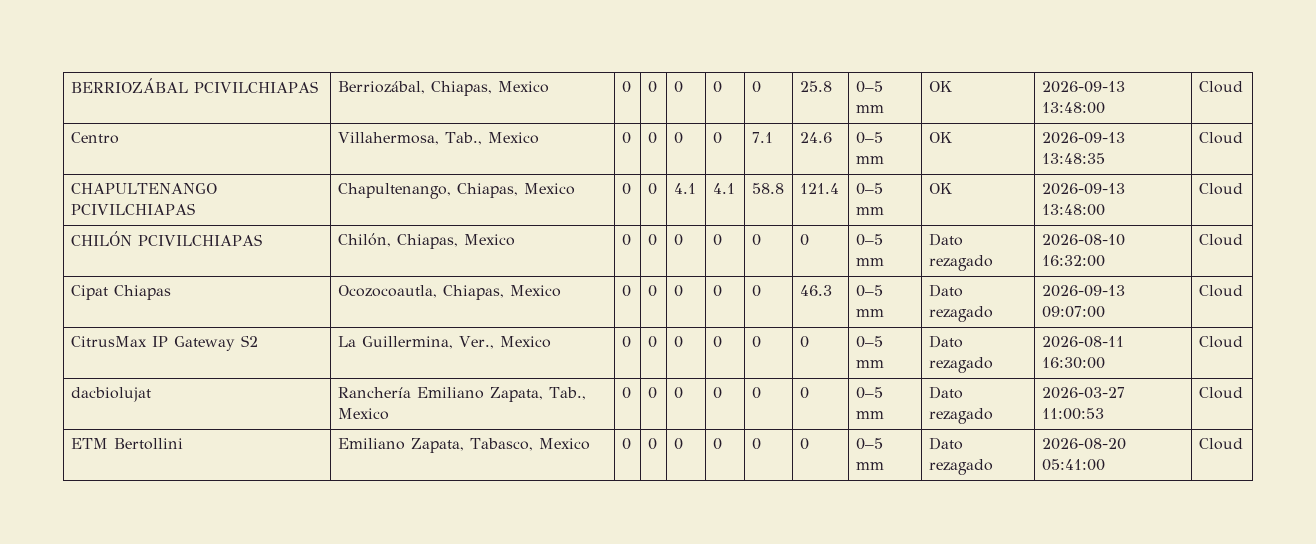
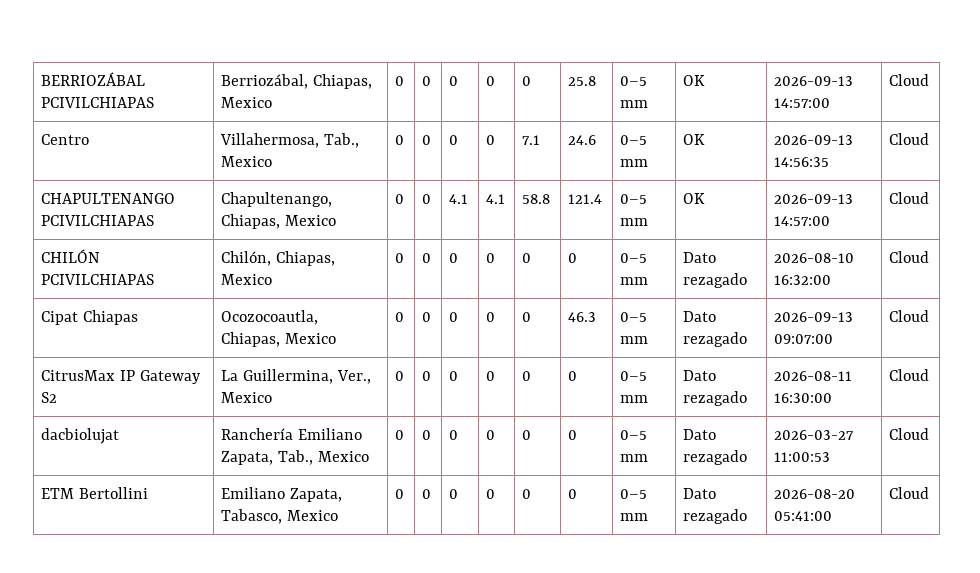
- BERRIOZÁBAL PCIVILCHIAPAS | Berriozábal, Chiapas, Mexico | 0 | 0 | 0 | 0 | 0 | 25.8 | 0–5 mm | OK | 2026-09-13 13:48:00 | Cloud
+ BERRIOZÁBAL PCIVILCHIAPAS | Berriozábal, Chiapas, Mexico | 0 | 0 | 0 | 0 | 0 | 25.8 | 0–5 mm | OK | 2026-09-13 14:57:00 | Cloud
- Centro | Villahermosa, Tab., Mexico | 0 | 0 | 0 | 0 | 7.1 | 24.6 | 0–5 mm | OK | 2026-09-13 13:48:35 | Cloud
+ Centro | Villahermosa, Tab., Mexico | 0 | 0 | 0 | 0 | 7.1 | 24.6 | 0–5 mm | OK | 2026-09-13 14:56:35 | Cloud
- CHAPULTENANGO PCIVILCHIAPAS | Chapultenango, Chiapas, Mexico | 0 | 0 | 4.1 | 4.1 | 58.8 | 121.4 | 0–5 mm | OK | 2026-09-13 13:48:00 | Cloud
+ CHAPULTENANGO PCIVILCHIAPAS | Chapultenango, Chiapas, Mexico | 0 | 0 | 4.1 | 4.1 | 58.8 | 121.4 | 0–5 mm | OK | 2026-09-13 14:57:00 | Cloud

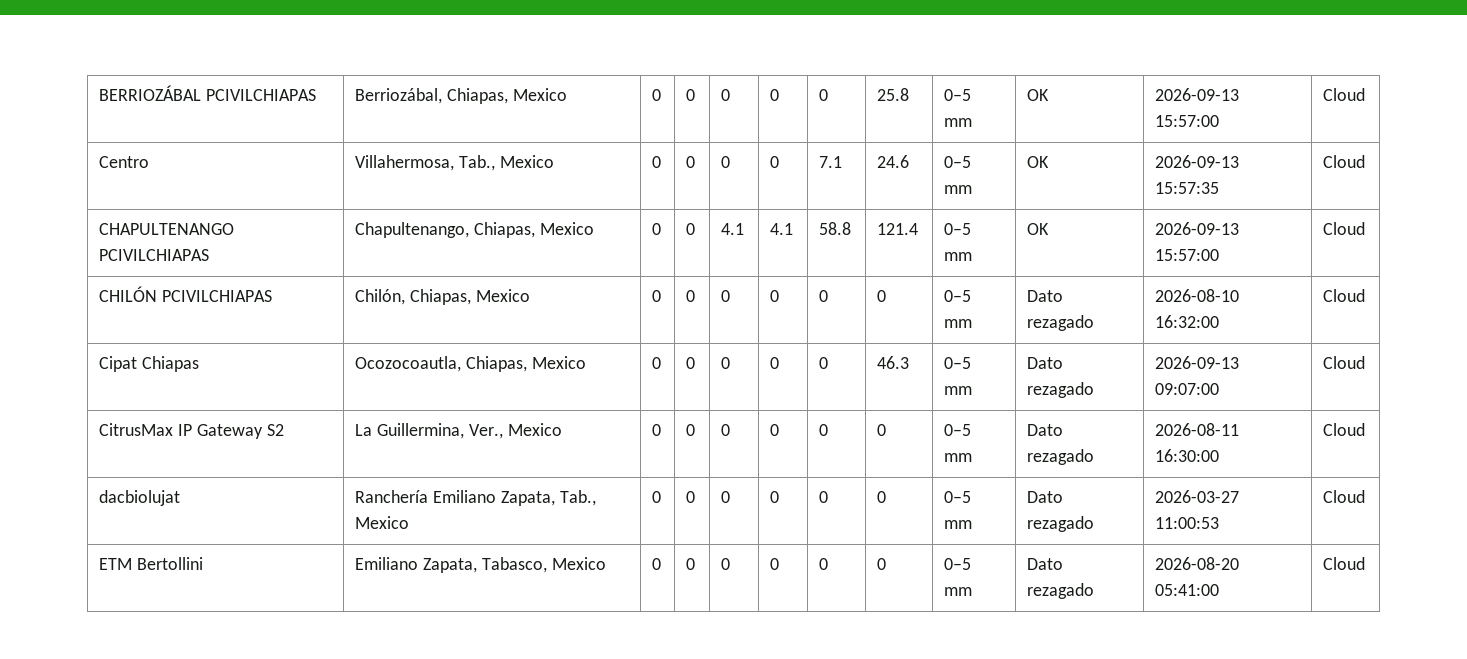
- BERRIOZÁBAL PCIVILCHIAPAS | Berriozábal, Chiapas, Mexico | 0 | 0 | 0 | 0 | 0 | 25.8 | 0–5 mm | OK | 2026-09-13 14:57:00 | Cloud
+ BERRIOZÁBAL PCIVILCHIAPAS | Berriozábal, Chiapas, Mexico | 0 | 0 | 0 | 0 | 0 | 25.8 | 0–5 mm | OK | 2026-09-13 15:57:00 | Cloud
- Centro | Villahermosa, Tab., Mexico | 0 | 0 | 0 | 0 | 7.1 | 24.6 | 0–5 mm | OK | 2026-09-13 14:56:35 | Cloud
+ Centro | Villahermosa, Tab., Mexico | 0 | 0 | 0 | 0 | 7.1 | 24.6 | 0–5 mm | OK | 2026-09-13 15:57:35 | Cloud
- CHAPULTENANGO PCIVILCHIAPAS | Chapultenango, Chiapas, Mexico | 0 | 0 | 4.1 | 4.1 | 58.8 | 121.4 | 0–5 mm | OK | 2026-09-13 14:57:00 | Cloud
+ CHAPULTENANGO PCIVILCHIAPAS | Chapultenango, Chiapas, Mexico | 0 | 0 | 4.1 | 4.1 | 58.8 | 121.4 | 0–5 mm | OK | 2026-09-13 15:57:00 | Cloud

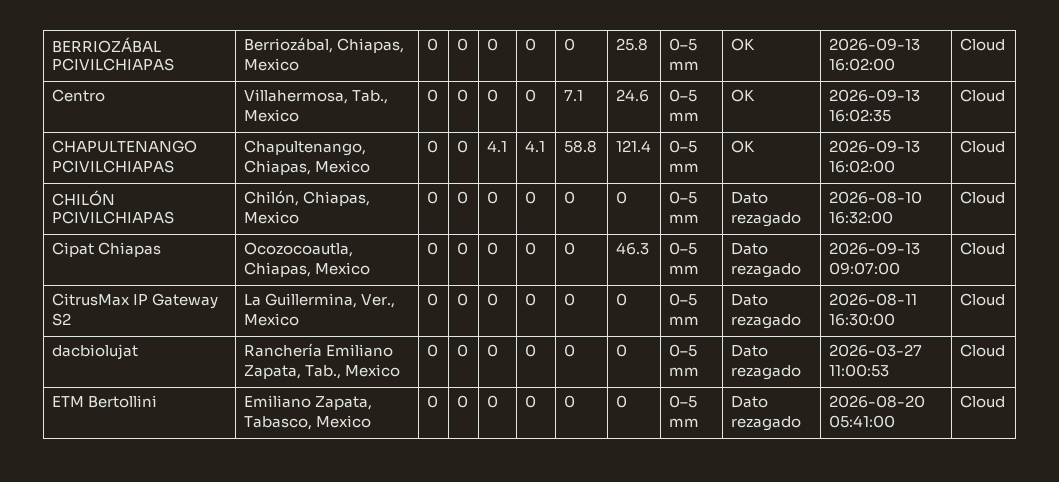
- BERRIOZÁBAL PCIVILCHIAPAS | Berriozábal, Chiapas, Mexico | 0 | 0 | 0 | 0 | 0 | 25.8 | 0–5 mm | OK | 2026-09-13 15:57:00 | Cloud
+ BERRIOZÁBAL PCIVILCHIAPAS | Berriozábal, Chiapas, Mexico | 0 | 0 | 0 | 0 | 0 | 25.8 | 0–5 mm | OK | 2026-09-13 16:02:00 | Cloud
- Centro | Villahermosa, Tab., Mexico | 0 | 0 | 0 | 0 | 7.1 | 24.6 | 0–5 mm | OK | 2026-09-13 15:57:35 | Cloud
+ Centro | Villahermosa, Tab., Mexico | 0 | 0 | 0 | 0 | 7.1 | 24.6 | 0–5 mm | OK | 2026-09-13 16:02:35 | Cloud
- CHAPULTENANGO PCIVILCHIAPAS | Chapultenango, Chiapas, Mexico | 0 | 0 | 4.1 | 4.1 | 58.8 | 121.4 | 0–5 mm | OK | 2026-09-13 15:57:00 | Cloud
+ CHAPULTENANGO PCIVILCHIAPAS | Chapultenango, Chiapas, Mexico | 0 | 0 | 4.1 | 4.1 | 58.8 | 121.4 | 0–5 mm | OK | 2026-09-13 16:02:00 | Cloud

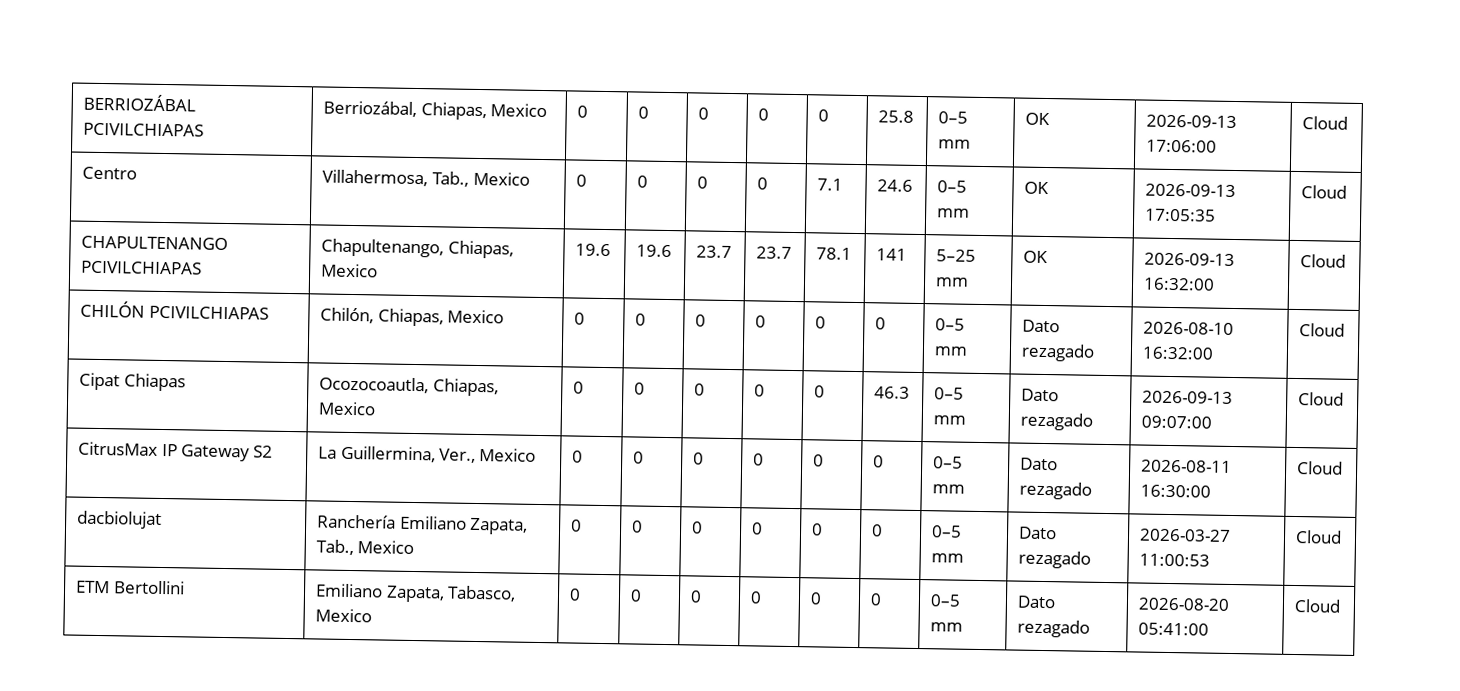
- BERRIOZÁBAL PCIVILCHIAPAS | Berriozábal, Chiapas, Mexico | 0 | 0 | 0 | 0 | 0 | 25.8 | 0–5 mm | OK | 2026-09-13 16:02:00 | Cloud
+ BERRIOZÁBAL PCIVILCHIAPAS | Berriozábal, Chiapas, Mexico | 0 | 0 | 0 | 0 | 0 | 25.8 | 0–5 mm | OK | 2026-09-13 17:06:00 | Cloud
- Centro | Villahermosa, Tab., Mexico | 0 | 0 | 0 | 0 | 7.1 | 24.6 | 0–5 mm | OK | 2026-09-13 16:02:35 | Cloud
+ Centro | Villahermosa, Tab., Mexico | 0 | 0 | 0 | 0 | 7.1 | 24.6 | 0–5 mm | OK | 2026-09-13 17:05:35 | Cloud
- CHAPULTENANGO PCIVILCHIAPAS | Chapultenango, Chiapas, Mexico | 0 | 0 | 4.1 | 4.1 | 58.8 | 121.4 | 0–5 mm | OK | 2026-09-13 16:02:00 | Cloud
+ CHAPULTENANGO PCIVILCHIAPAS | Chapultenango, Chiapas, Mexico | 19.6 | 19.6 | 23.7 | 23.7 | 78.1 | 141 | 5–25 mm | OK | 2026-09-13 16:32:00 | Cloud

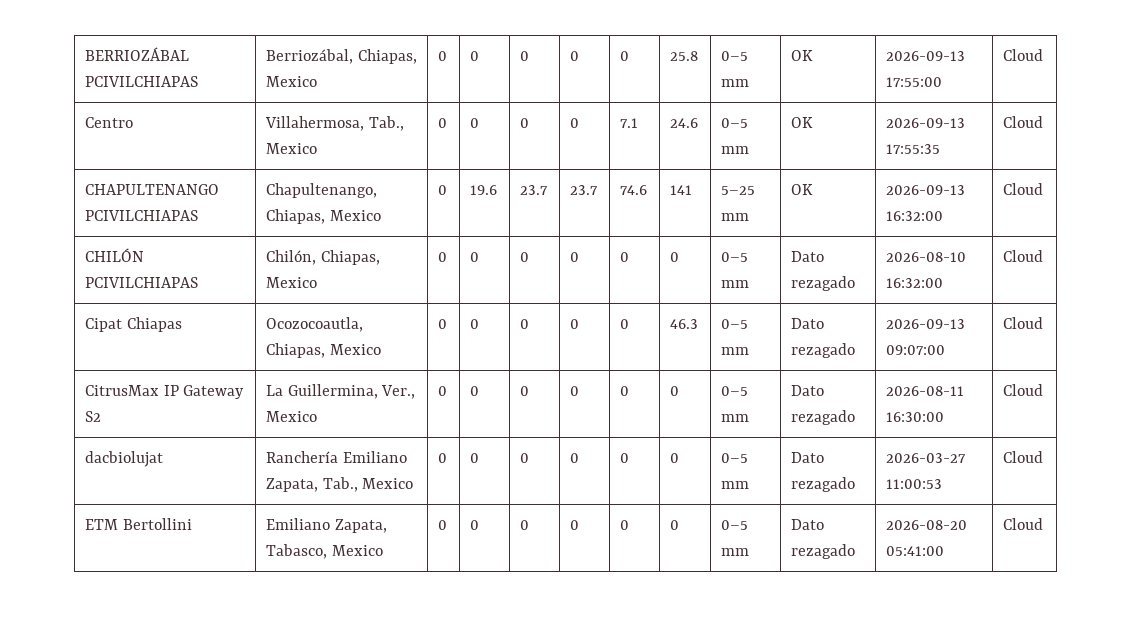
- BERRIOZÁBAL PCIVILCHIAPAS | Berriozábal, Chiapas, Mexico | 0 | 0 | 0 | 0 | 0 | 25.8 | 0–5 mm | OK | 2026-09-13 17:06:00 | Cloud
+ BERRIOZÁBAL PCIVILCHIAPAS | Berriozábal, Chiapas, Mexico | 0 | 0 | 0 | 0 | 0 | 25.8 | 0–5 mm | OK | 2026-09-13 17:55:00 | Cloud
- Centro | Villahermosa, Tab., Mexico | 0 | 0 | 0 | 0 | 7.1 | 24.6 | 0–5 mm | OK | 2026-09-13 17:05:35 | Cloud
+ Centro | Villahermosa, Tab., Mexico | 0 | 0 | 0 | 0 | 7.1 | 24.6 | 0–5 mm | OK | 2026-09-13 17:55:35 | Cloud
- CHAPULTENANGO PCIVILCHIAPAS | Chapultenango, Chiapas, Mexico | 19.6 | 19.6 | 23.7 | 23.7 | 78.1 | 141 | 5–25 mm | OK | 2026-09-13 16:32:00 | Cloud
+ CHAPULTENANGO PCIVILCHIAPAS | Chapultenango, Chiapas, Mexico | 0 | 19.6 | 23.7 | 23.7 | 74.6 | 141 | 5–25 mm | OK | 2026-09-13 16:32:00 | Cloud

